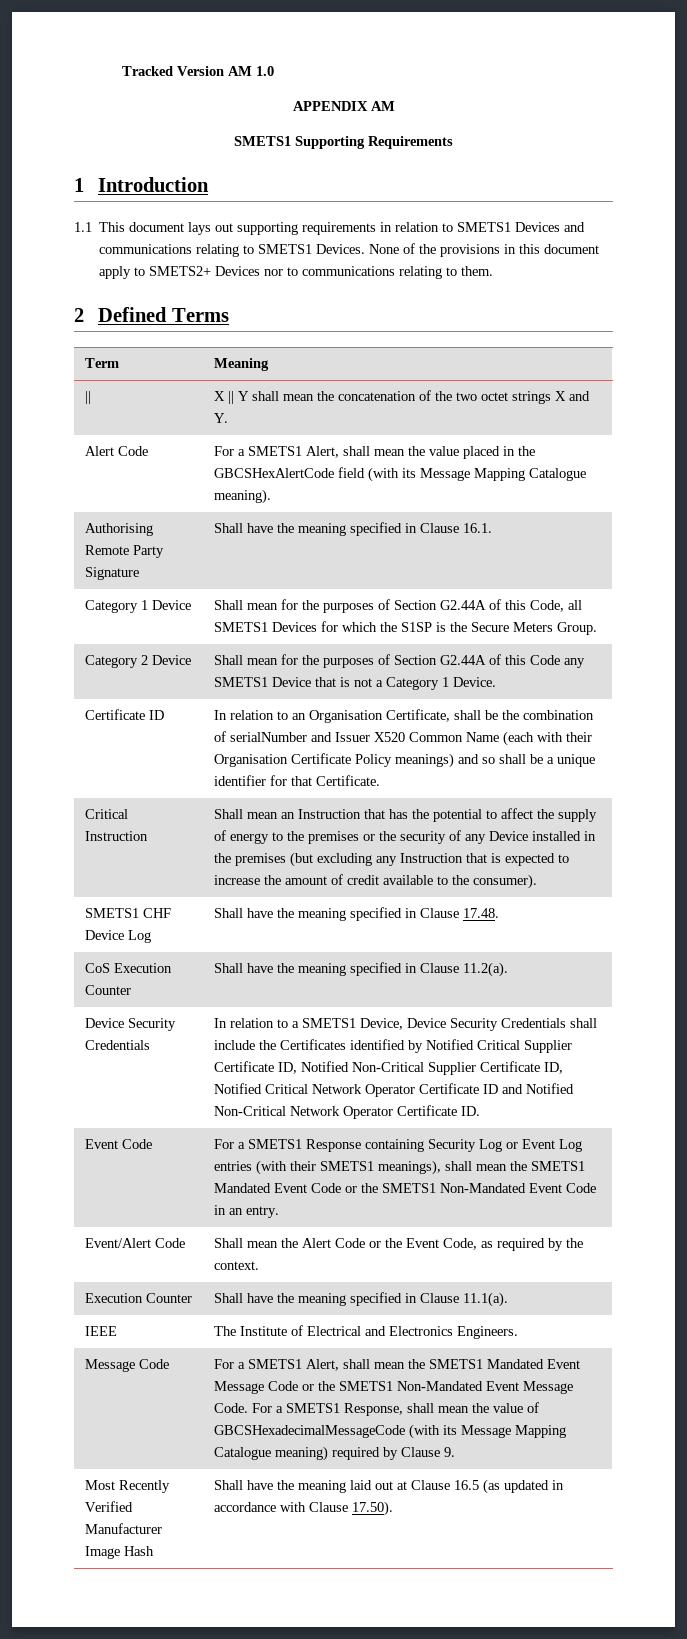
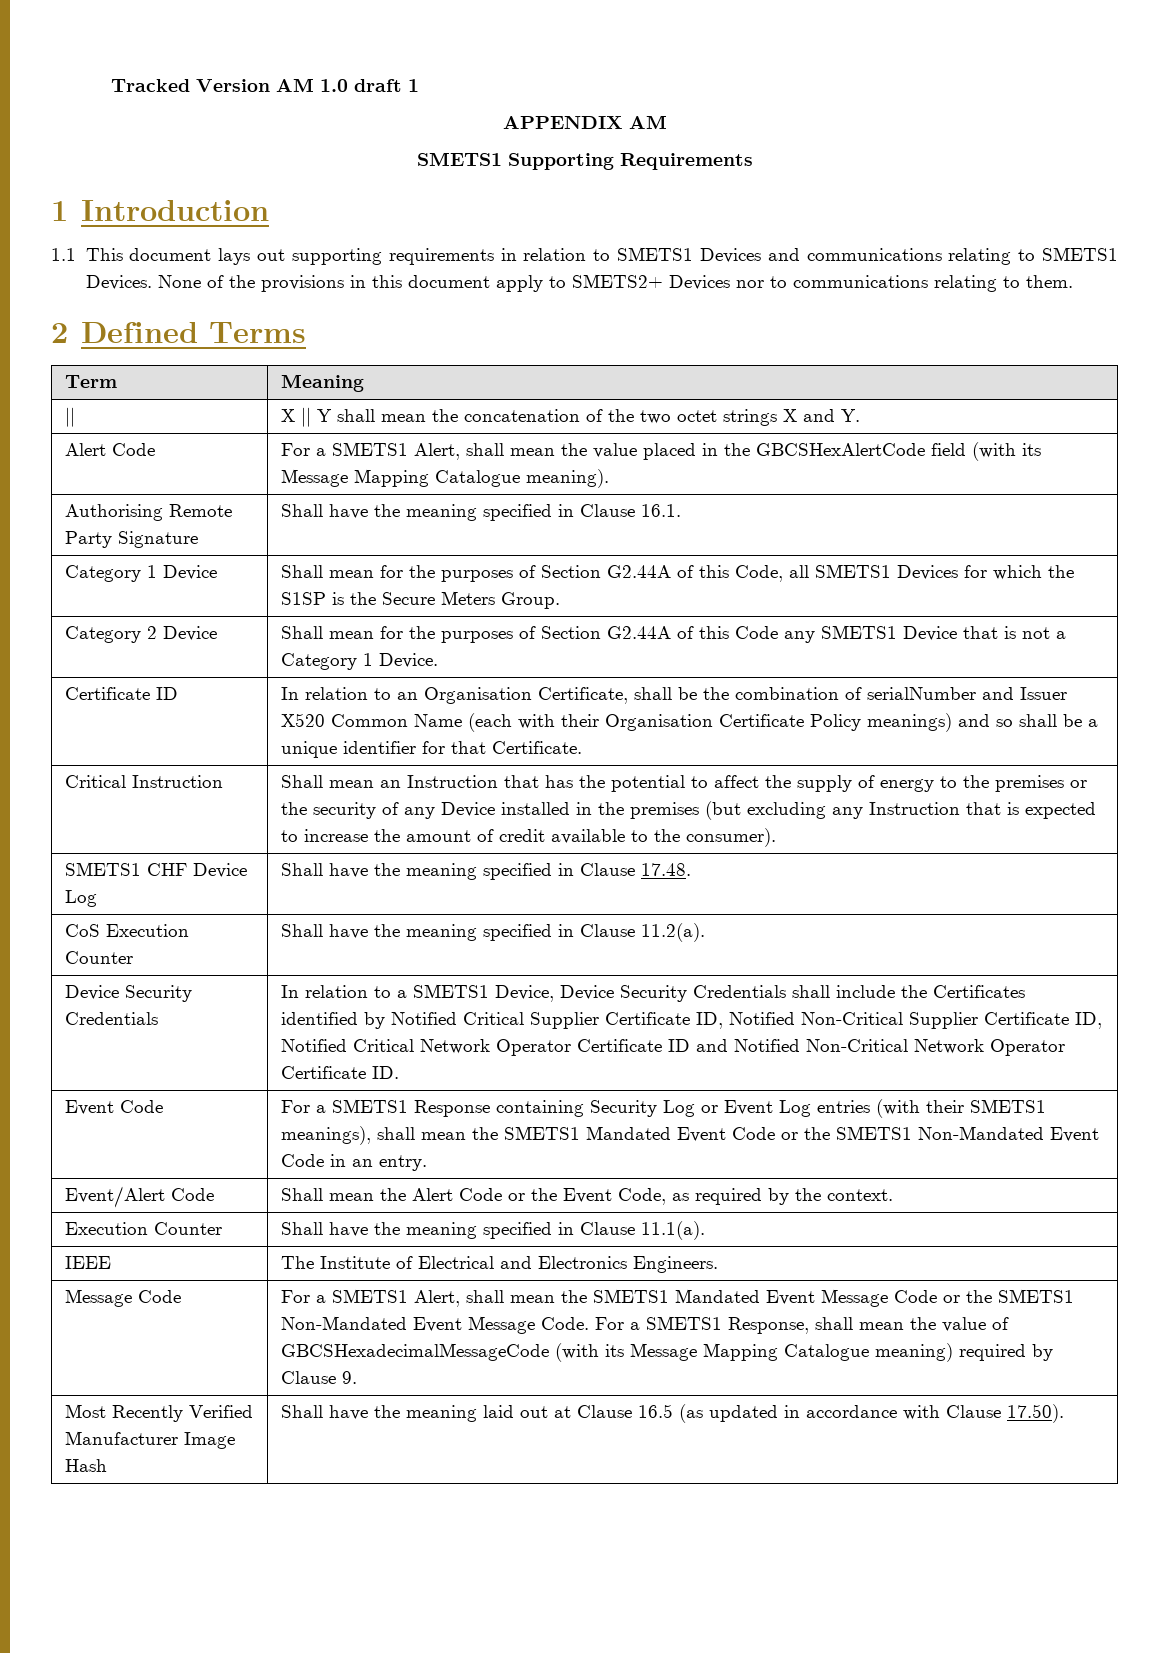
- Tracked Version AM 1.0
+ Tracked Version AM 1.0 draft 1

